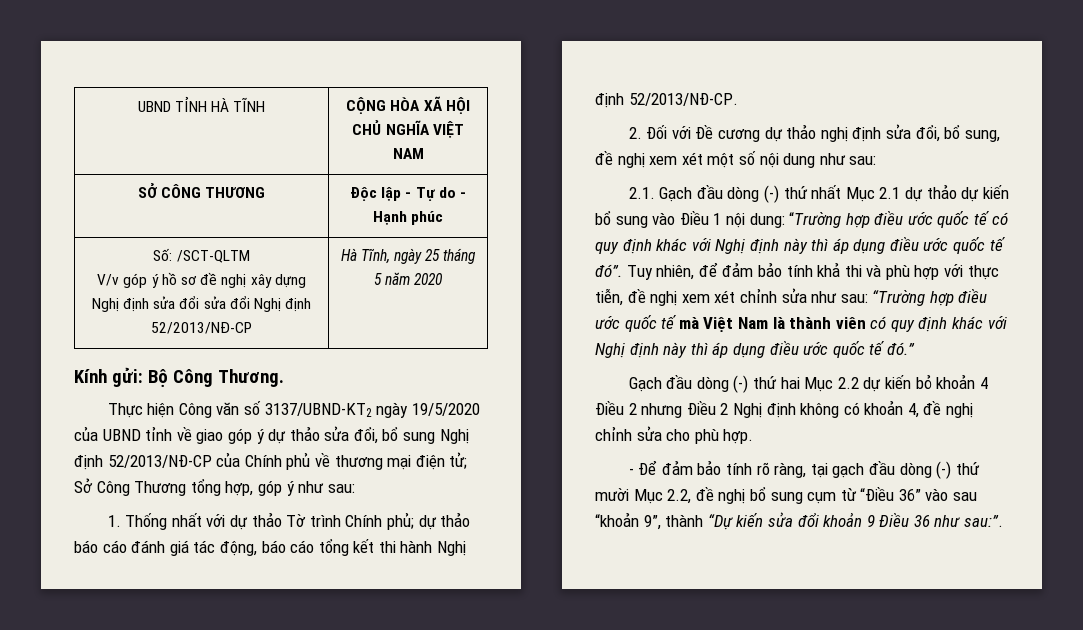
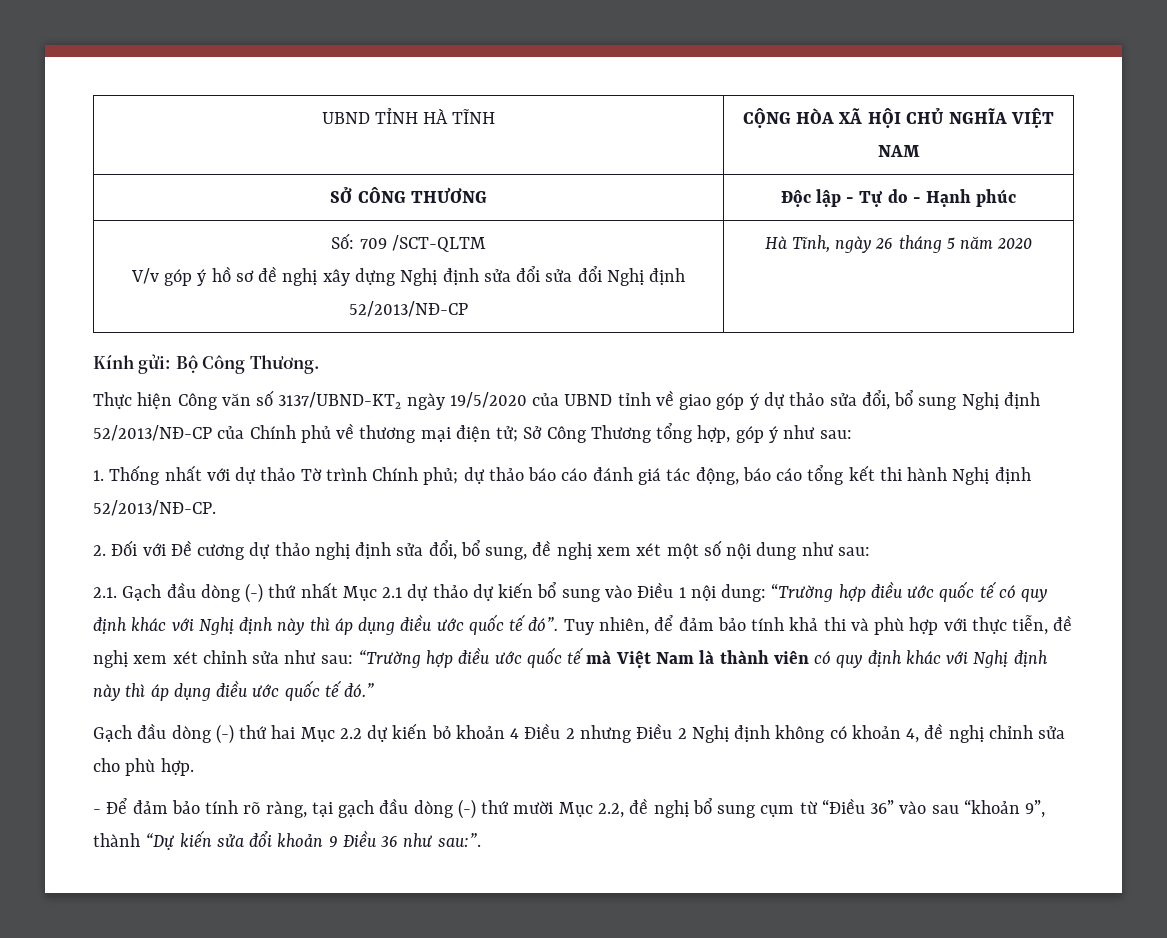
- Số: /SCT-QLTM
- V/v góp ý hồ sơ đề nghị xây dựng Nghị định sửa đổi sửa đổi Nghị định 52/2013/NĐ-CP | Hà Tĩnh, ngày 25 tháng 5 năm 2020
+ Số: 709 /SCT-QLTM
+ V/v góp ý hồ sơ đề nghị xây dựng Nghị định sửa đổi sửa đổi Nghị định 52/2013/NĐ-CP | Hà Tĩnh, ngày 26 tháng 5 năm 2020

